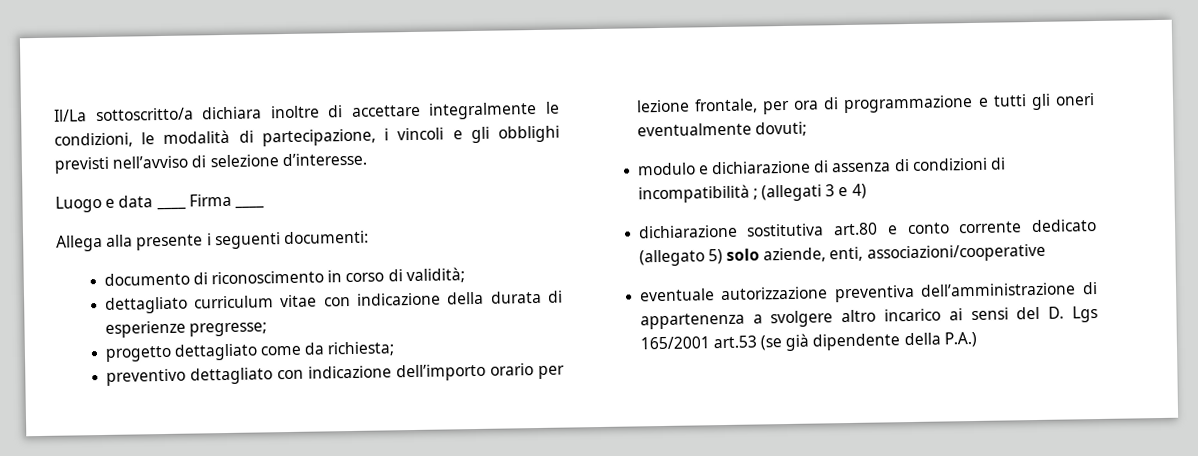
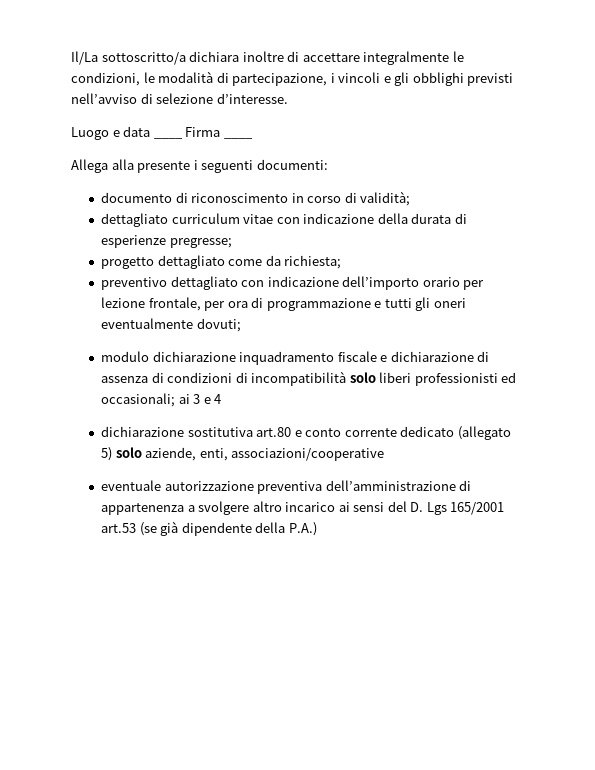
- modulo e dichiarazione di assenza di condizioni di incompatibilità ; (allegati 3 e 4)
+ modulo dichiarazione inquadramento fiscale e dichiarazione di assenza di condizioni di incompatibilità solo liberi professionisti ed occasionali; ai 3 e 4

